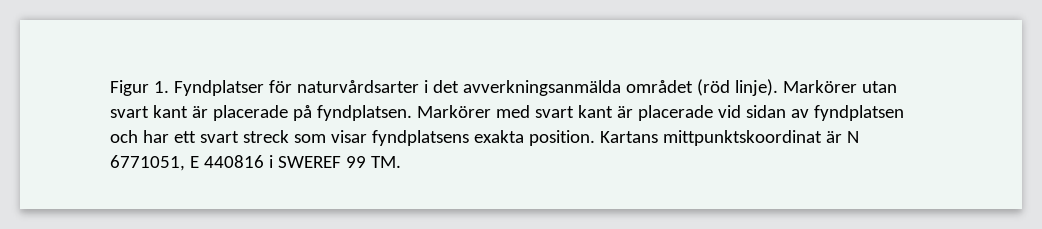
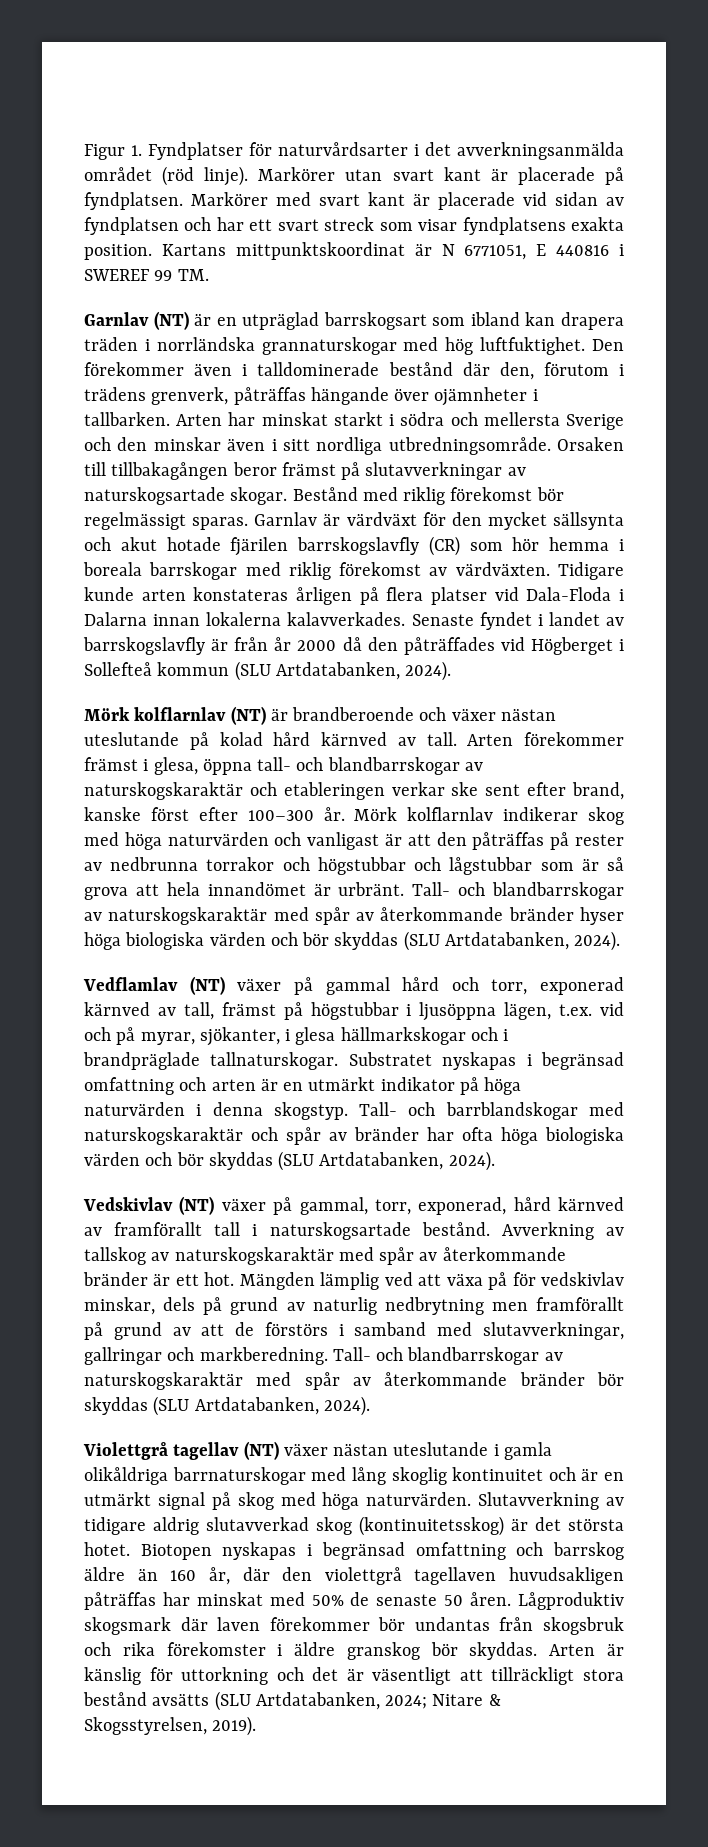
+ Garnlav (NT) är en utpräglad barrskogsart som ibland kan drapera träden i norrländska grannaturskogar med hög luftfuktighet. Den förekommer även i talldominerade bestånd där den, förutom i trädens grenverk, påträffas hängande över ojämnheter i tallbarken. Arten har minskat starkt i södra och mellersta Sverige och den minskar även i sitt nordliga utbredningsområde. Orsaken till tillbakagången beror främst på slutavverkningar av naturskogsartade skogar. Bestånd med riklig förekomst bör regelmässigt sparas. Garnlav är värdväxt för den mycket sällsynta och akut hotade fjärilen barrskogslavfly (CR) som hör hemma i boreala barrskogar med riklig förekomst av värdväxten. Tidigare kunde arten konstateras årligen på flera platser vid Dala-Floda i Dalarna innan lokalerna kalavverkades. Senaste fyndet i landet av barrskogslavfly är från år 2000 då den påträffades vid Högberget i Sollefteå kommun (SLU Artdatabanken, 2024).
+ Mörk kolflarnlav (NT) är brandberoende och växer nästan uteslutande på kolad hård kärnved av tall. Arten förekommer främst i glesa, öppna tall- och blandbarrskogar av naturskogskaraktär och etableringen verkar ske sent efter brand, kanske först efter 100–300 år. Mörk kolflarnlav indikerar skog med höga naturvärden och vanligast är att den påträffas på rester av nedbrunna torrakor och högstubbar och lågstubbar som är så grova att hela innandömet är urbränt. Tall- och blandbarrskogar av naturskogskaraktär med spår av återkommande bränder hyser höga biologiska värden och bör skyddas (SLU Artdatabanken, 2024).
+ Vedflamlav (NT) växer på gammal hård och torr, exponerad kärnved av tall, främst på högstubbar i ljusöppna lägen, t.ex. vid och på myrar, sjökanter, i glesa hällmarkskogar och i brandpräglade tallnaturskogar. Substratet nyskapas i begränsad omfattning och arten är en utmärkt indikator på höga naturvärden i denna skogstyp. Tall- och barrblandskogar med naturskogskaraktär och spår av bränder har ofta höga biologiska värden och bör skyddas (SLU Artdatabanken, 2024).
+ Vedskivlav (NT) växer på gammal, torr, exponerad, hård kärnved av framförallt tall i naturskogsartade bestånd. Avverkning av tallskog av naturskogskaraktär med spår av återkommande bränder är ett hot. Mängden lämplig ved att växa på för vedskivlav minskar, dels på grund av naturlig nedbrytning men framförallt på grund av att de förstörs i samband med slutavverkningar, gallringar och markberedning. Tall- och blandbarrskogar av naturskogskaraktär med spår av återkommande bränder bör skyddas (SLU Artdatabanken, 2024).
+ Violettgrå tagellav (NT) växer nästan uteslutande i gamla olikåldriga barrnaturskogar med lång skoglig kontinuitet och är en utmärkt signal på skog med höga naturvärden. Slutavverkning av tidigare aldrig slutavverkad skog (kontinuitetsskog) är det största hotet. Biotopen nyskapas i begränsad omfattning och barrskog äldre än 160 år, där den violettgrå tagellaven huvudsakligen påträffas har minskat med 50% de senaste 50 åren. Lågproduktiv skogsmark där laven förekommer bör undantas från skogsbruk och rika förekomster i äldre granskog bör skyddas. Arten är känslig för uttorkning och det är väsentligt att tillräckligt stora bestånd avsätts (SLU Artdatabanken, 2024; Nitare & Skogsstyrelsen, 2019).

